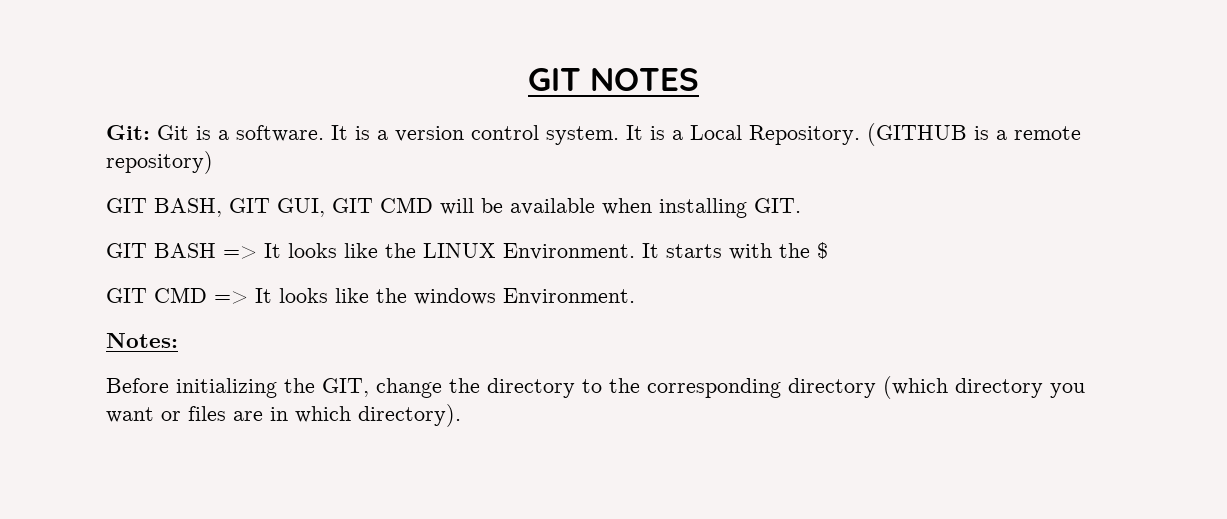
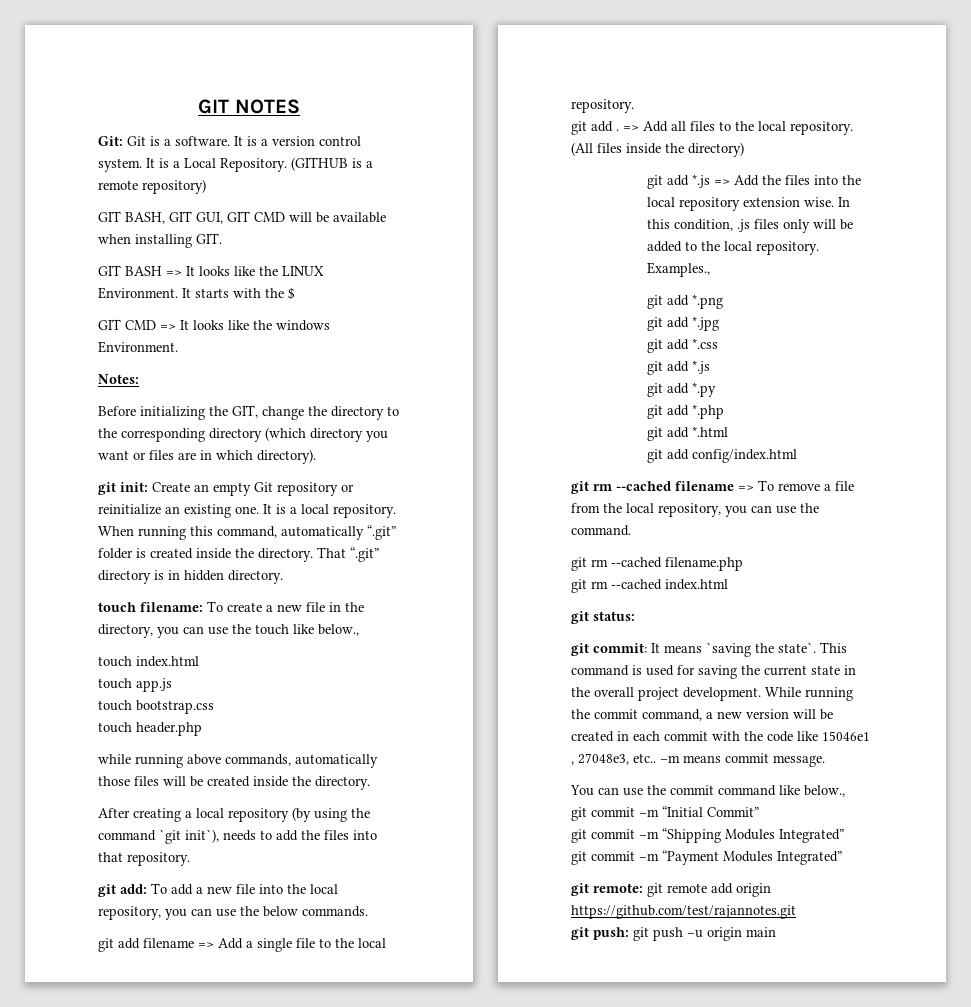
+ git init: Create an empty Git repository or reinitialize an existing one. It is a local repository. When running this command, automatically “.git” folder is created inside the directory. That “.git” directory is in hidden directory.
+ touch filename: To create a new file in the directory, you can use the touch like below.,
+ touch index.html
+ touch app.js
+ touch bootstrap.css
+ touch header.php
+ while running above commands, automatically those files will be created inside the directory.
+ After creating a local repository (by using the command `git init`), needs to add the files into that repository.
+ git add: To add a new file into the local repository, you can use the below commands.
+ git add filename => Add a single file to the local repository.
+ git add . => Add all files to the local repository. (All files inside the directory)
+ git add *.js => Add the files into the local repository extension wise. In this condition, .js files only will be added to the local repository. Examples.,
+ git add *.png
+ git add *.jpg
+ git add *.css
+ git add *.js
+ git add *.py
+ git add *.php
+ git add *.html
+ git add config/index.html
+ git rm --cached filename => To remove a file from the local repository, you can use the command.
+ git rm --cached filename.php
+ git rm --cached index.html
+ git status:
+ git commit: It means `saving the state`. This command is used for saving the current state in the overall project development. While running the commit command, a new version will be created in each commit with the code like 15046e1 , 27048e3, etc.. –m means commit message.
+ You can use the commit command like below.,
+ git commit –m “Initial Commit”
+ git commit –m “Shipping Modules Integrated”
+ git commit –m “Payment Modules Integrated”
+ git remote: git remote add origin https://github.com/test/rajannotes.git
+ git push: git push –u origin main

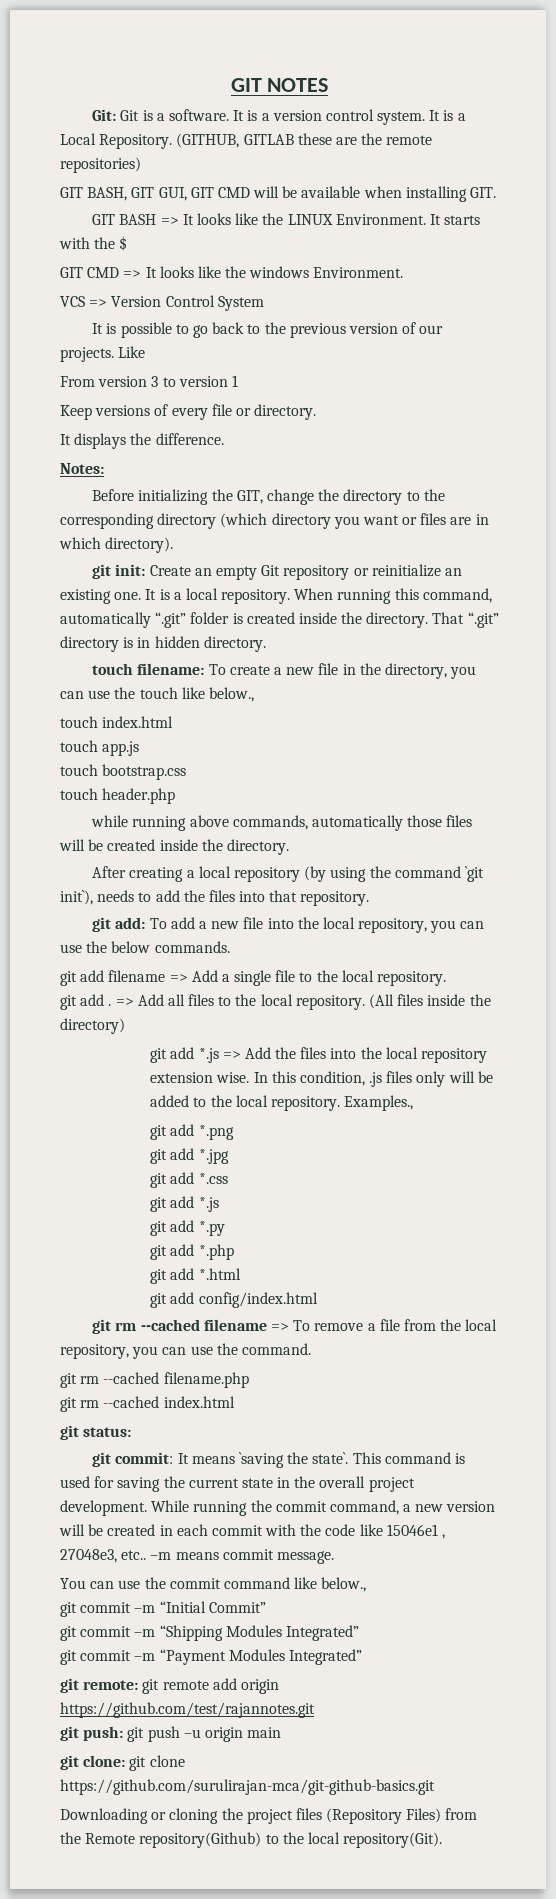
- (GITHUB is a remote repository)
+ (GITHUB, GITLAB these are the remote repositories)
+ VCS => Version Control System
+ It is possible to go back to the previous version of our projects. Like
+ From version 3 to version 1
+ Keep versions of every file or directory.
+ It displays the difference.
+ git clone: git clone https://github.com/surulirajan-mca/git-github-basics.git
+ Downloading or cloning the project files (Repository Files) from the Remote repository(Github) to the local repository(Git).

